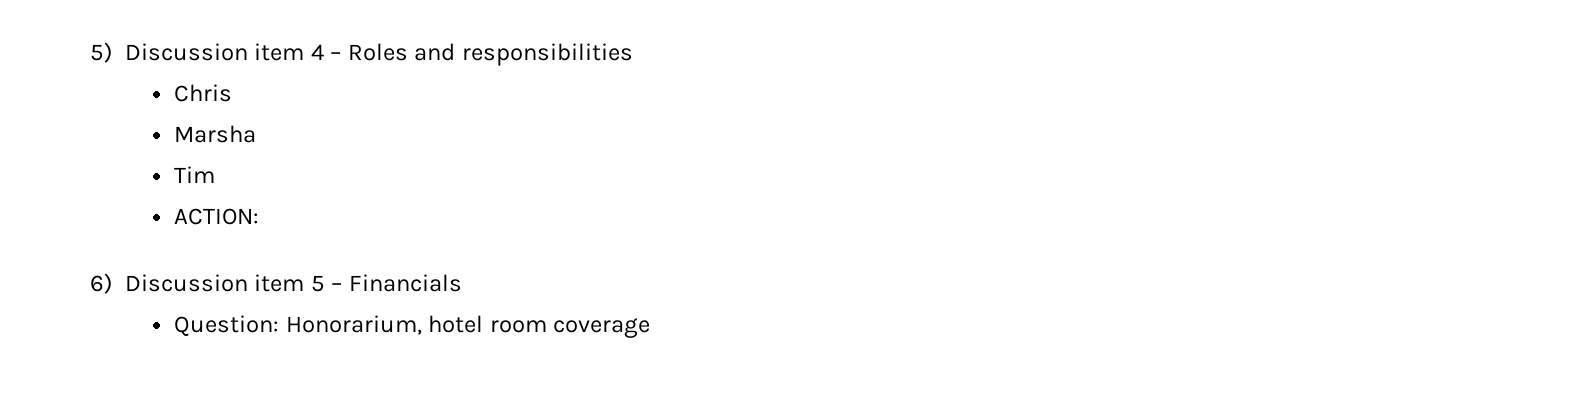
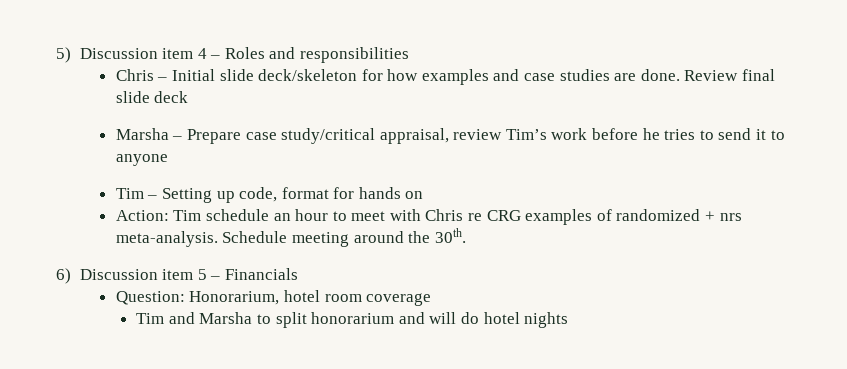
- Chris
- Marsha
- Tim
- ACTION:
+ Chris – Initial slide deck/skeleton for how examples and case studies are done. Review final slide deck
+ Marsha – Prepare case study/critical appraisal, review Tim’s work before he tries to send it to anyone
+ Tim – Setting up code, format for hands on
+ Action: Tim schedule an hour to meet with Chris re CRG examples of randomized + nrs meta-analysis. Schedule meeting around the 30th.
+ Tim and Marsha to split honorarium and will do hotel nights

